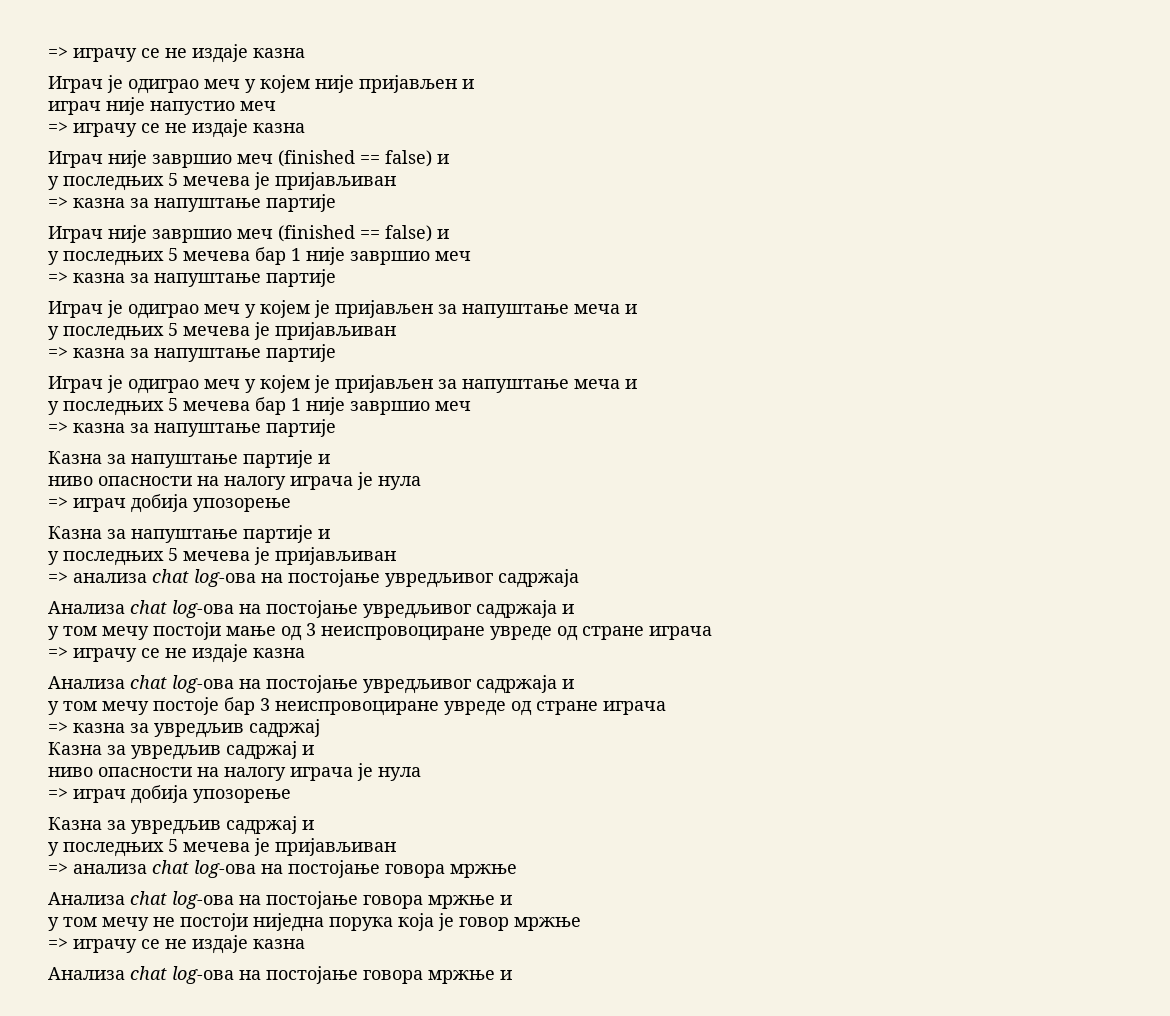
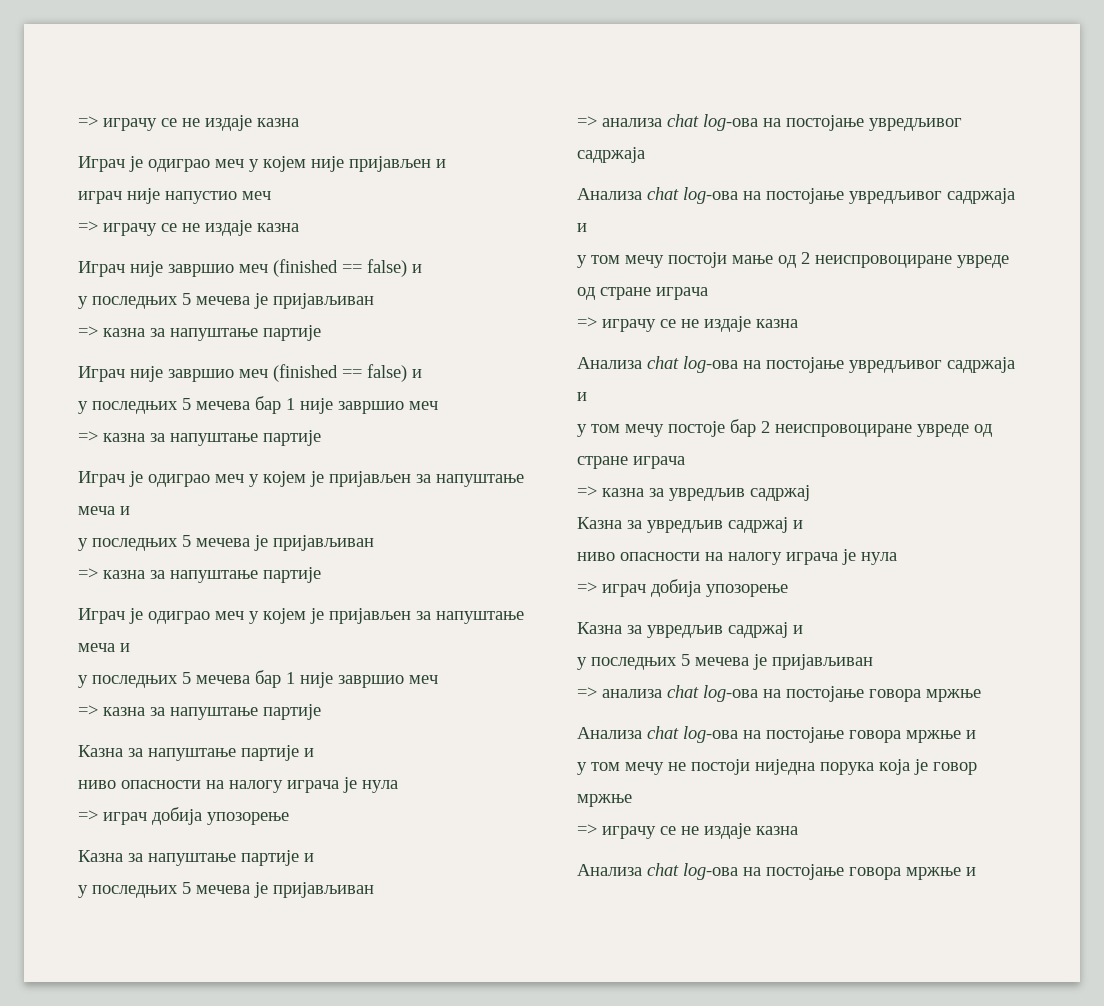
- у том мечу постоји мање од 3 неиспровоциране увреде од стране играча
+ у том мечу постоји мање од 2 неиспровоциране увреде од стране играча
- у том мечу постоје бар 3 неиспровоциране увреде од стране играча
+ у том мечу постоје бар 2 неиспровоциране увреде од стране играча

